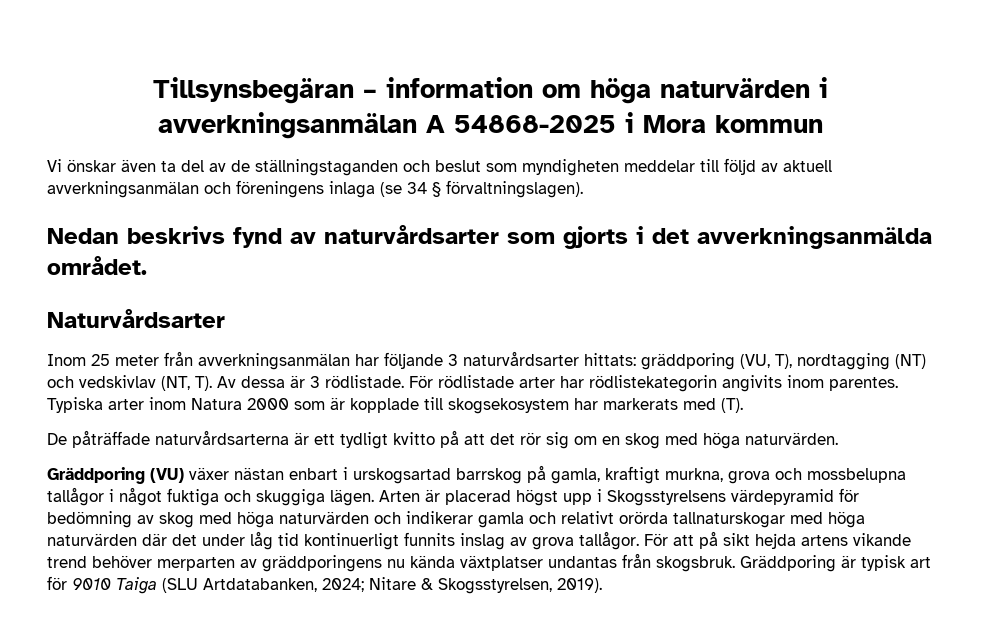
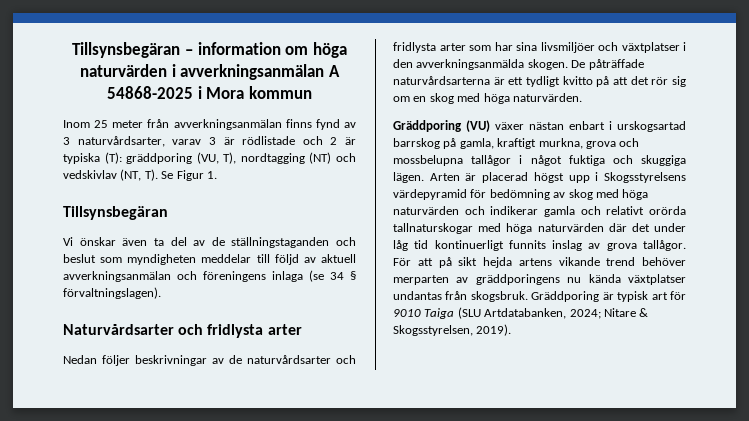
+ Inom 25 meter från avverkningsanmälan finns fynd av 3 naturvårdsarter, varav 3 är rödlistade och 2 är typiska (T): gräddporing (VU, T), nordtagging (NT) och vedskivlav (NT, T). Se Figur 1.
+ Tillsynsbegäran
- Nedan beskrivs fynd av naturvårdsarter som gjorts i det avverkningsanmälda området.
- Naturvårdsarter
- Inom 25 meter från avverkningsanmälan har följande 3 naturvårdsarter hittats: gräddporing (VU, T), nordtagging (NT) och vedskivlav (NT, T). Av dessa är 3 rödlistade. För rödlistade arter har rödlistekategorin angivits inom parentes. Typiska arter inom Natura 2000 som är kopplade till skogsekosystem har markerats med (T).
- De påträffade naturvårdsarterna är ett tydligt kvitto på att det rör sig om en skog med höga naturvärden.
+ Naturvårdsarter och fridlysta arter
+ Nedan följer beskrivningar av de naturvårdsarter och fridlysta arter som har sina livsmiljöer och växtplatser i den avverkningsanmälda skogen. De påträffade naturvårdsarterna är ett tydligt kvitto på att det rör sig om en skog med höga naturvärden.

